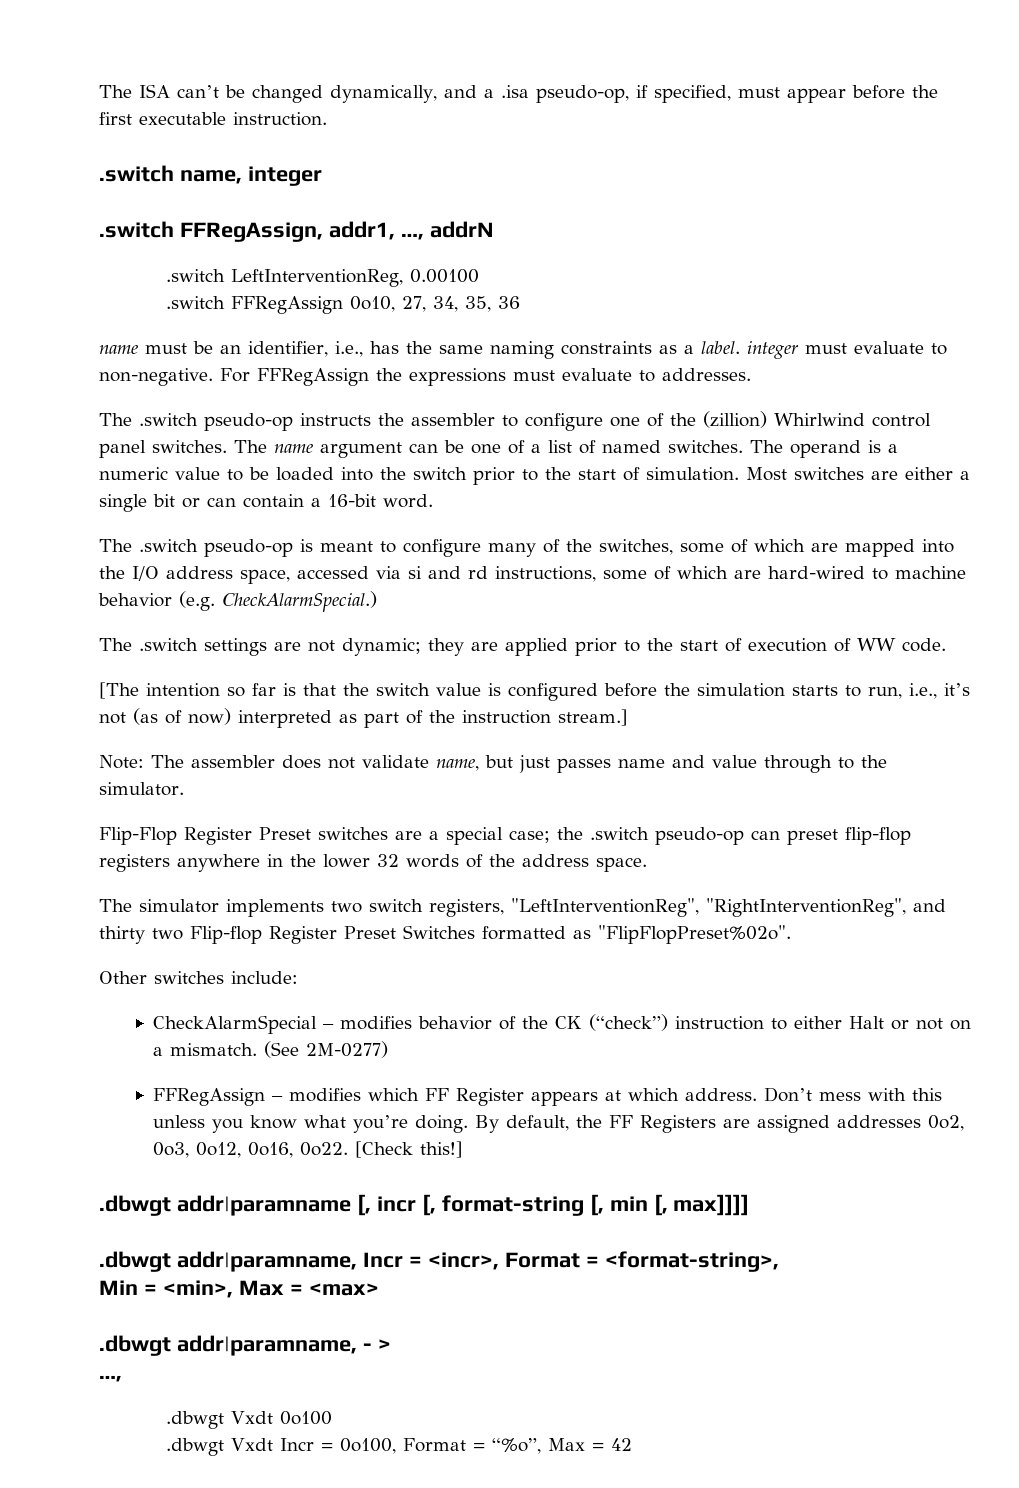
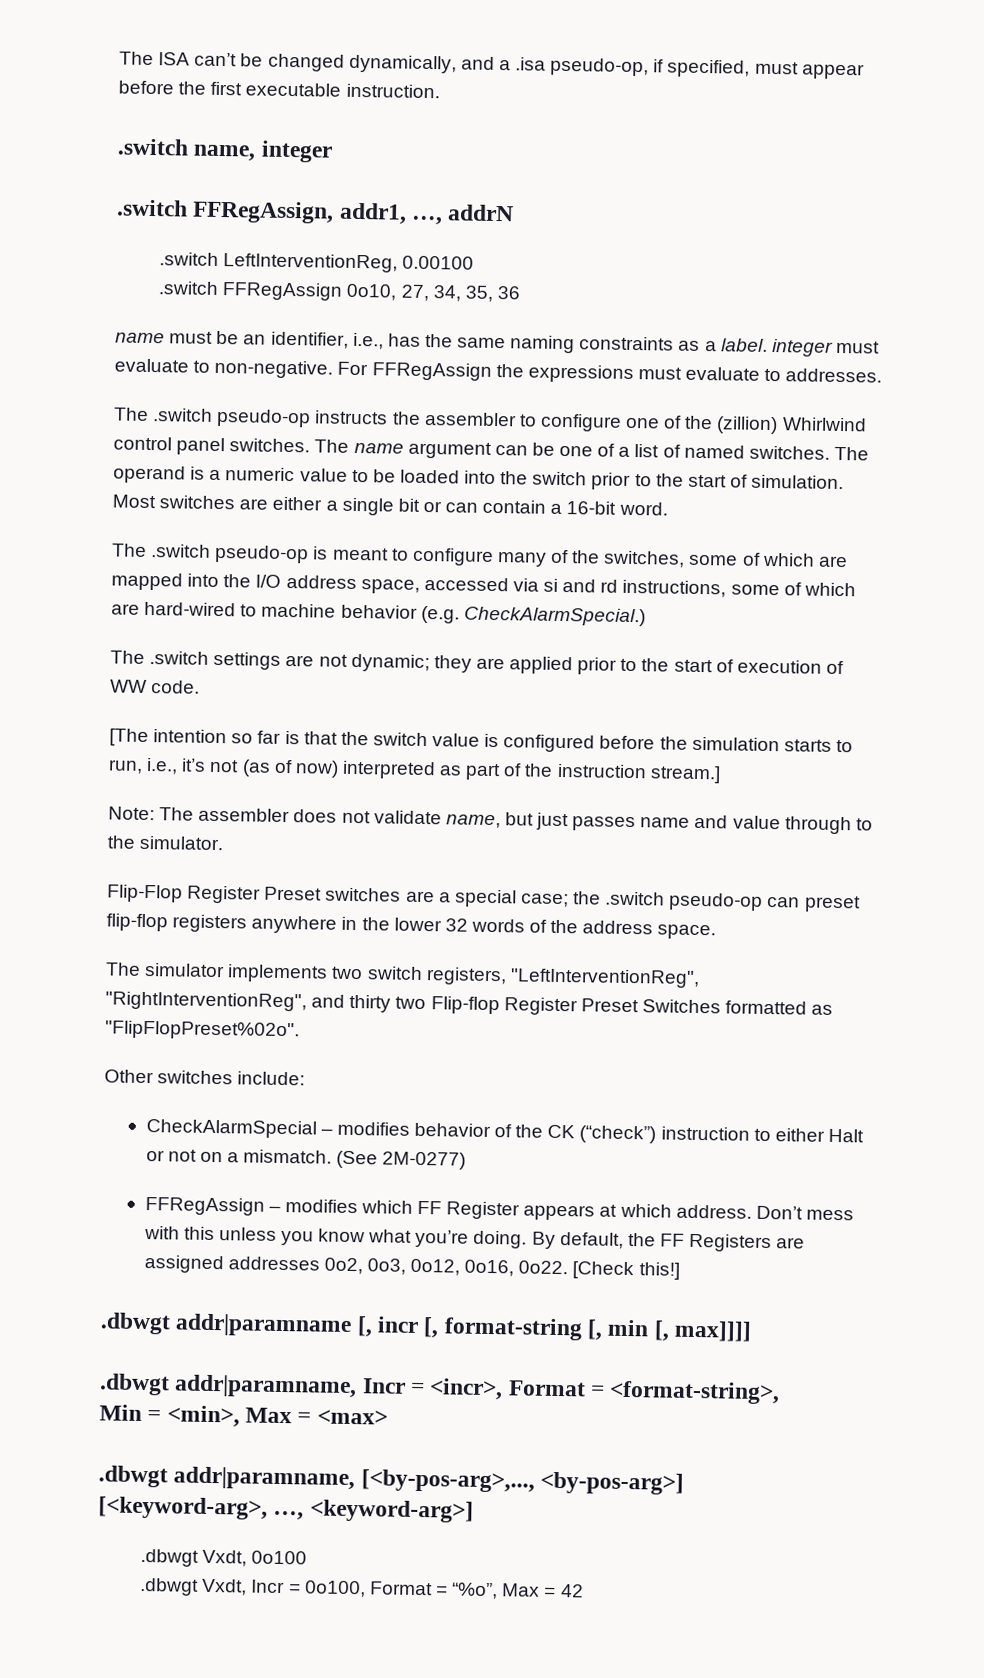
- .dbwgt addr|paramname, - >
- …,
- .dbwgt Vxdt 0o100
+ .dbwgt addr|paramname, [<by-pos-arg>,..., <by-pos-arg>]
+ [<keyword-arg>, …, <keyword-arg>]
+ .dbwgt Vxdt, 0o100
- .dbwgt Vxdt Incr = 0o100, Format = “%o”, Max = 42
+ .dbwgt Vxdt, Incr = 0o100, Format = “%o”, Max = 42

